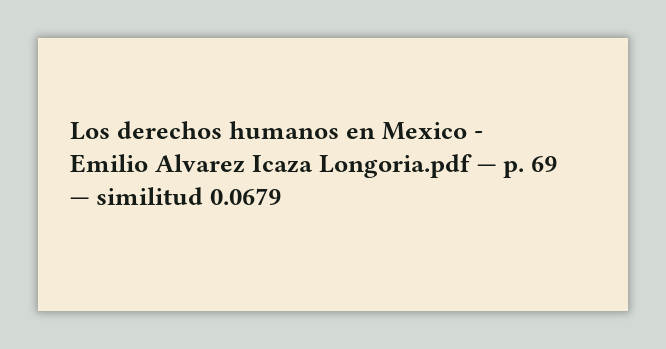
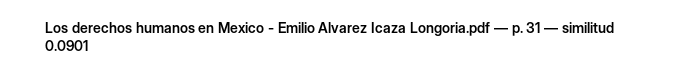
- Los derechos humanos en Mexico - Emilio Alvarez Icaza Longoria.pdf — p. 69 — similitud 0.0679
+ Los derechos humanos en Mexico - Emilio Alvarez Icaza Longoria.pdf — p. 31 — similitud 0.0901

